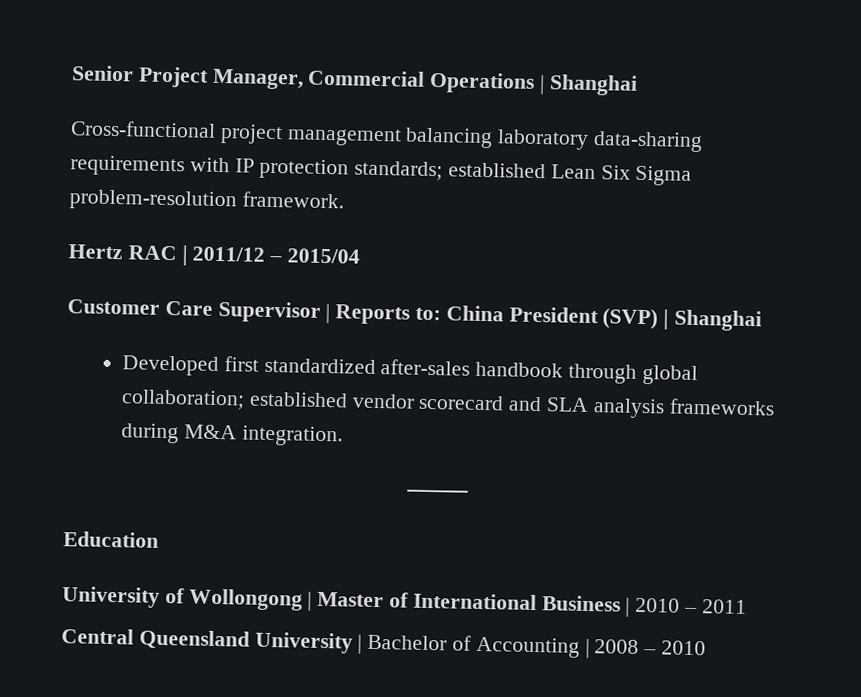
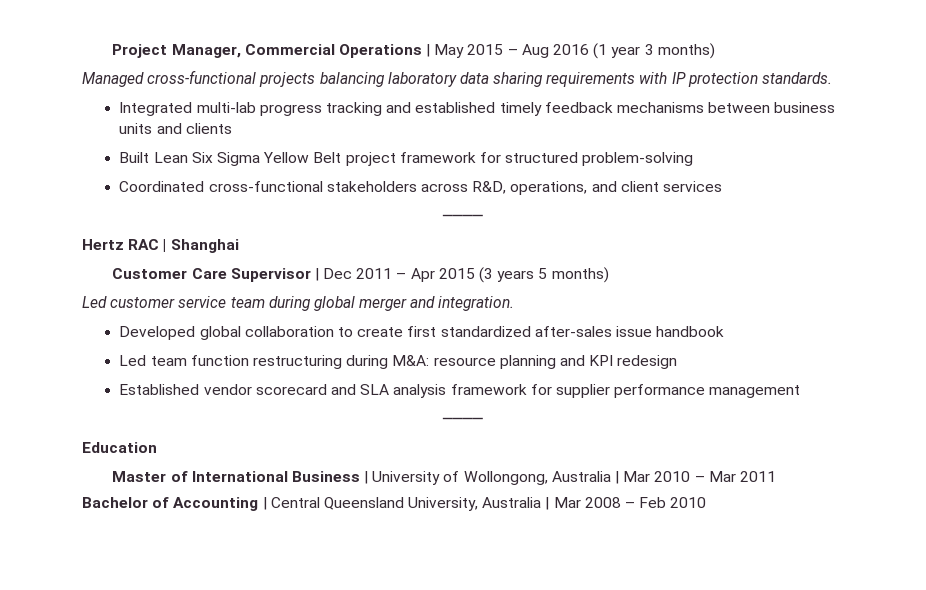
- Senior Project Manager, Commercial Operations | Shanghai
- Cross-functional project management balancing laboratory data-sharing requirements with IP protection standards; established Lean Six Sigma problem-resolution framework.
+ Project Manager, Commercial Operations | May 2015 – Aug 2016 (1 year 3 months)
+ Managed cross-functional projects balancing laboratory data sharing requirements with IP protection standards.
+ Integrated multi-lab progress tracking and established timely feedback mechanisms between business units and clients
+ Built Lean Six Sigma Yellow Belt project framework for structured problem-solving
+ Coordinated cross-functional stakeholders across R&D, operations, and client services
+ ────
- Hertz RAC | 2011/12 – 2015/04
+ Hertz RAC | Shanghai
- Customer Care Supervisor | Reports to: China President (SVP) | Shanghai
- Developed first standardized after-sales handbook through global collaboration; established vendor scorecard and SLA analysis frameworks during M&A integration.
+ Customer Care Supervisor | Dec 2011 – Apr 2015 (3 years 5 months)
+ Led customer service team during global merger and integration.
+ Developed global collaboration to create first standardized after-sales issue handbook
+ Led team function restructuring during M&A: resource planning and KPI redesign
+ Established vendor scorecard and SLA analysis framework for supplier performance management
  ────
  Education
- University of Wollongong | Master of International Business | 2010 – 2011
+ Master of International Business | University of Wollongong, Australia | Mar 2010 – Mar 2011
- Central Queensland University | Bachelor of Accounting | 2008 – 2010
+ Bachelor of Accounting | Central Queensland University, Australia | Mar 2008 – Feb 2010

